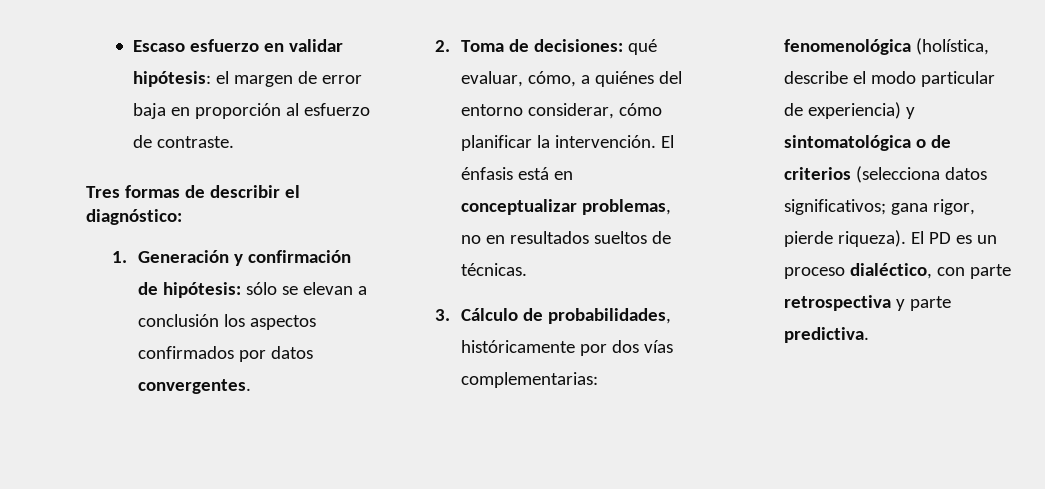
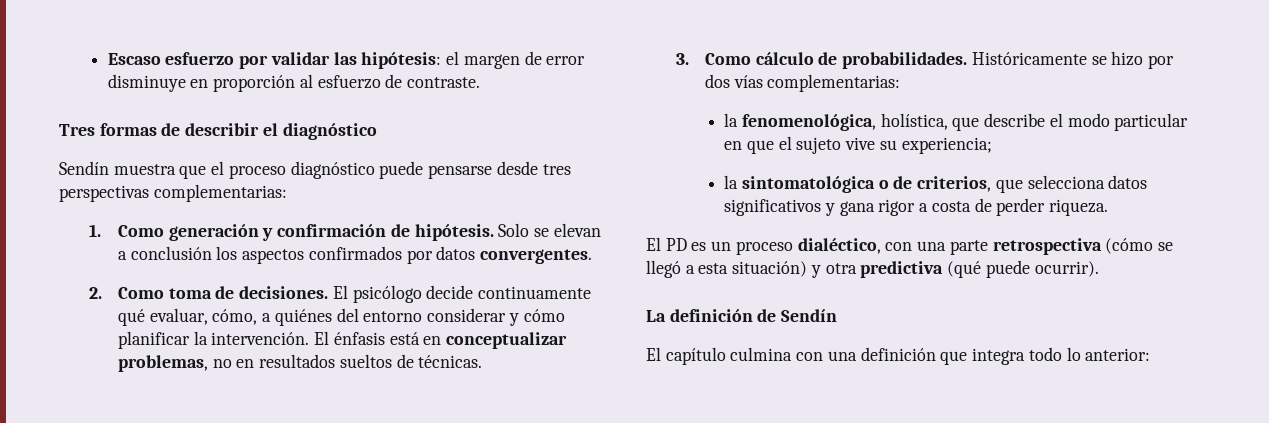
- Escaso esfuerzo en validar hipótesis: el margen de error baja en proporción al esfuerzo de contraste.
+ Escaso esfuerzo por validar las hipótesis: el margen de error disminuye en proporción al esfuerzo de contraste.
- Tres formas de describir el diagnóstico:
+ Tres formas de describir el diagnóstico
+ Sendín muestra que el proceso diagnóstico puede pensarse desde tres perspectivas complementarias:
- 1. Generación y confirmación de hipótesis: sólo se elevan a conclusión los aspectos confirmados por datos convergentes.
+ 1. Como generación y confirmación de hipótesis. Solo se elevan a conclusión los aspectos confirmados por datos convergentes.
- 2. Toma de decisiones: qué evaluar, cómo, a quiénes del entorno considerar, cómo planificar la intervención.
+ 2. Como toma de decisiones. El psicólogo decide continuamente qué evaluar, cómo, a quiénes del entorno considerar y cómo planificar la intervención.
- 3. Cálculo de probabilidades, históricamente por dos vías complementarias: fenomenológica (holística, describe el modo particular de experiencia) y sintomatológica o de criterios (selecciona datos significativos; gana rigor, pierde riqueza). El PD es un proceso dialéctico, con parte retrospectiva y parte predictiva.
+ 3. Como cálculo de probabilidades. Históricamente se hizo por dos vías complementarias:
+ la fenomenológica, holística, que describe el modo particular en que el sujeto vive su experiencia;
+ la sintomatológica o de criterios, que selecciona datos significativos y gana rigor a costa de perder riqueza.
+ El PD es un proceso dialéctico, con una parte retrospectiva (cómo se llegó a esta situación) y otra predictiva (qué puede ocurrir).
+ La definición de Sendín
+ El capítulo culmina con una definición que integra todo lo anterior:

